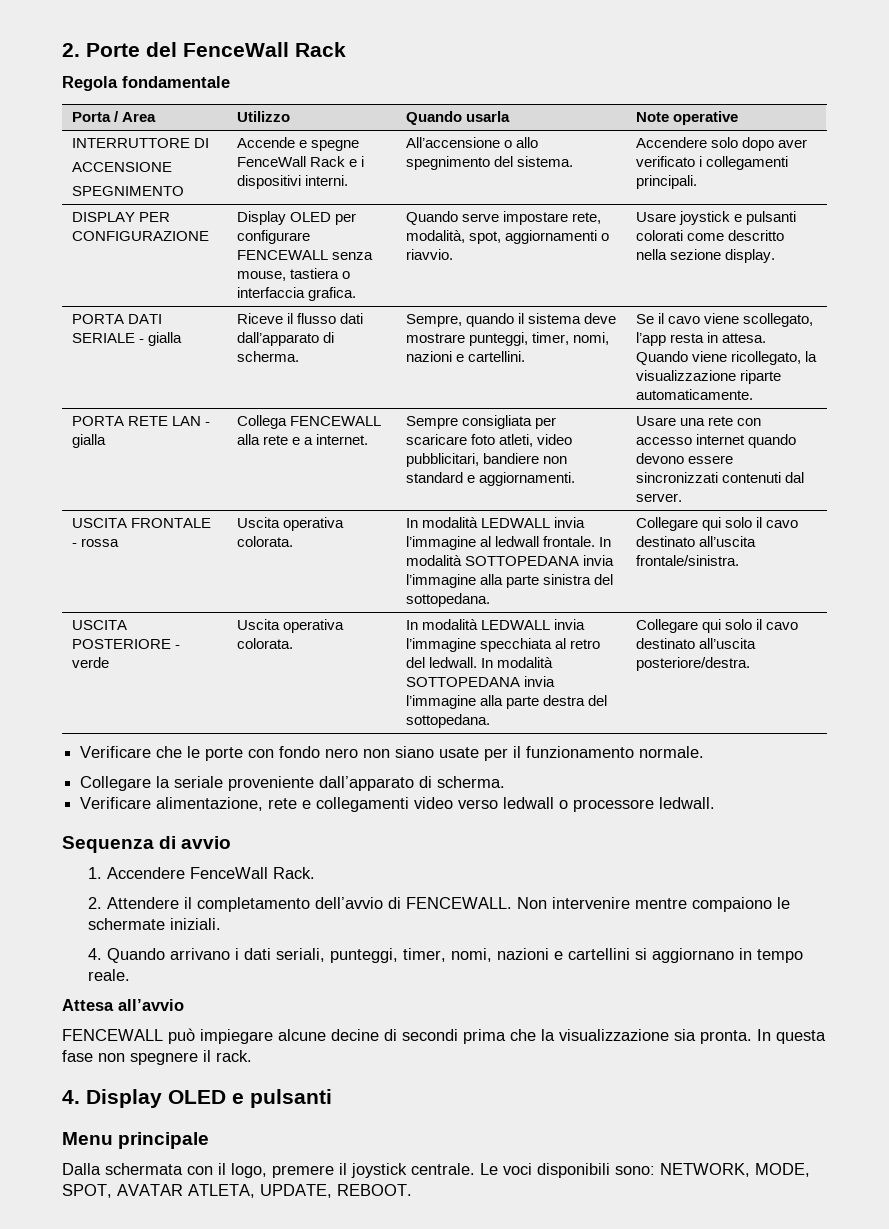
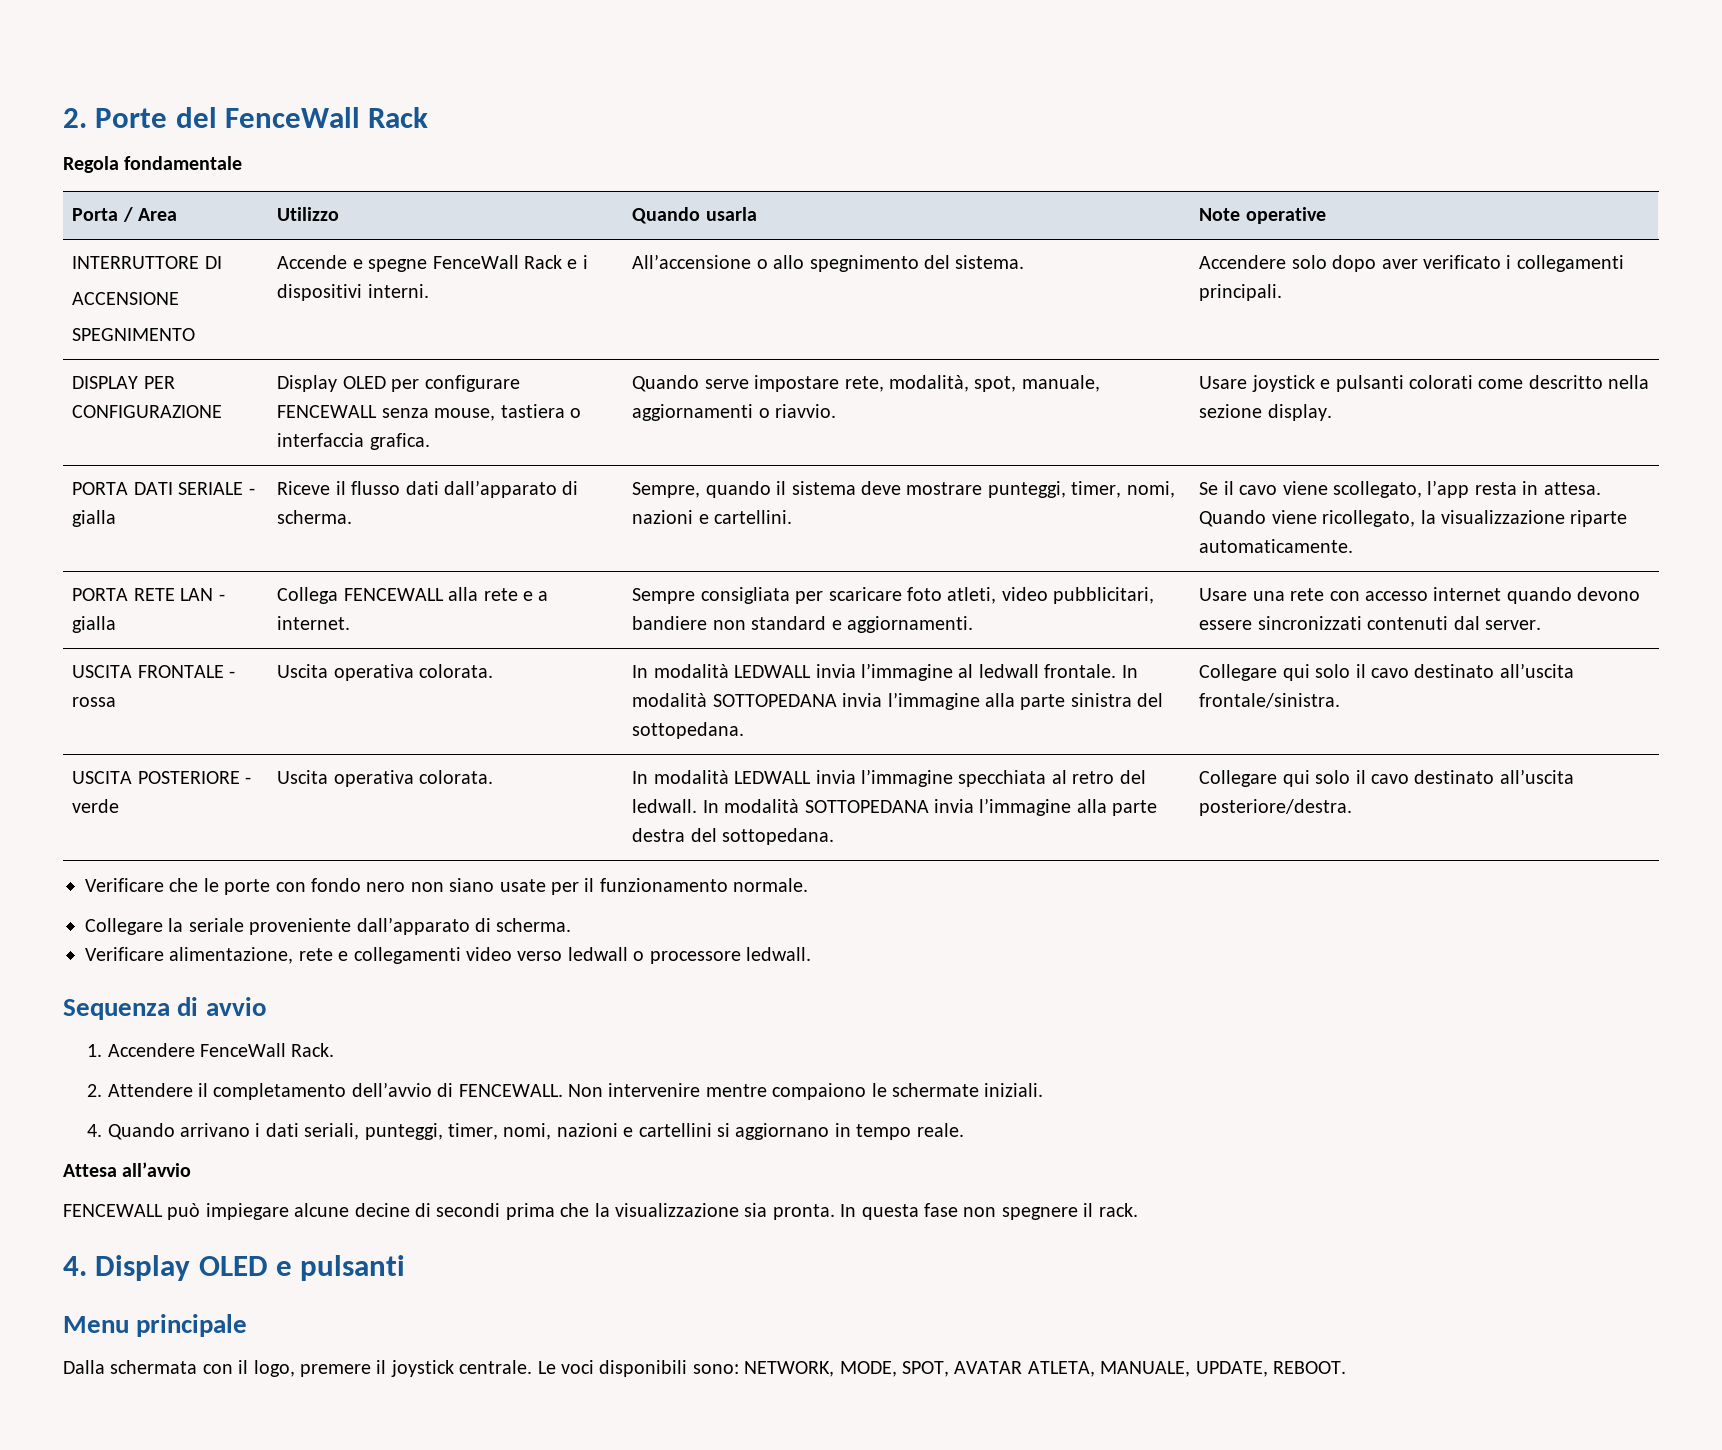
- DISPLAY PER CONFIGURAZIONE | Display OLED per configurare FENCEWALL senza mouse, tastiera o interfaccia grafica. | Quando serve impostare rete, modalità, spot, aggiornamenti o riavvio. | Usare joystick e pulsanti colorati come descritto nella sezione display.
+ DISPLAY PER CONFIGURAZIONE | Display OLED per configurare FENCEWALL senza mouse, tastiera o interfaccia grafica. | Quando serve impostare rete, modalità, spot, manuale, aggiornamenti o riavvio. | Usare joystick e pulsanti colorati come descritto nella sezione display.
- Le voci disponibili sono: NETWORK, MODE, SPOT, AVATAR ATLETA, UPDATE, REBOOT.
+ Le voci disponibili sono: NETWORK, MODE, SPOT, AVATAR ATLETA, MANUALE, UPDATE, REBOOT.

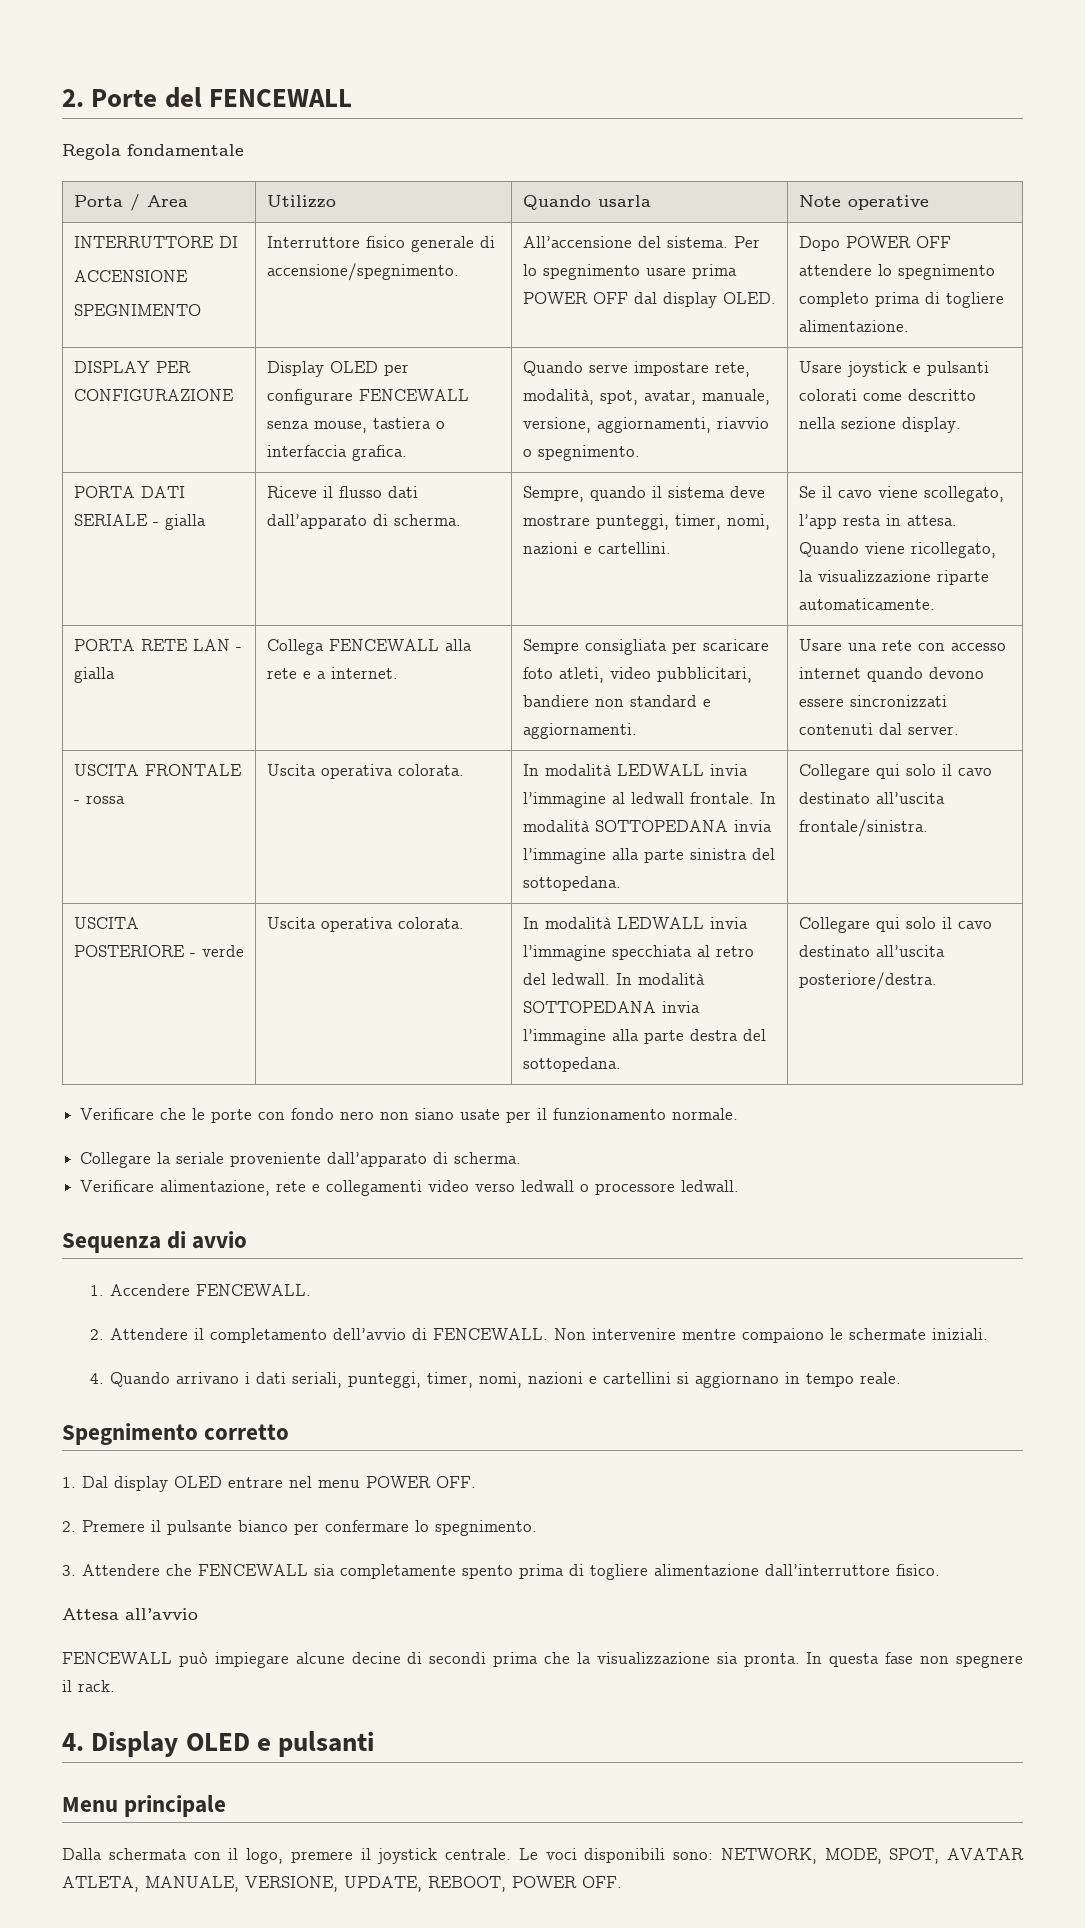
- 2. Porte del FenceWall Rack
+ 2. Porte del FENCEWALL
  INTERRUTTORE DI
  ACCENSIONE
- SPEGNIMENTO | Accende e spegne FenceWall Rack e i dispositivi interni. | All’accensione o allo spegnimento del sistema. | Accendere solo dopo aver verificato i collegamenti principali.
+ SPEGNIMENTO | Interruttore fisico generale di accensione/spegnimento. | All’accensione del sistema. Per lo spegnimento usare prima POWER OFF dal display OLED. | Dopo POWER OFF attendere lo spegnimento completo prima di togliere alimentazione.
- DISPLAY PER CONFIGURAZIONE | Display OLED per configurare FENCEWALL senza mouse, tastiera o interfaccia grafica. | Quando serve impostare rete, modalità, spot, manuale, aggiornamenti o riavvio. | Usare joystick e pulsanti colorati come descritto nella sezione display.
+ DISPLAY PER CONFIGURAZIONE | Display OLED per configurare FENCEWALL senza mouse, tastiera o interfaccia grafica. | Quando serve impostare rete, modalità, spot, avatar, manuale, versione, aggiornamenti, riavvio o spegnimento. | Usare joystick e pulsanti colorati come descritto nella sezione display.
- 1. Accendere FenceWall Rack.
+ 1. Accendere FENCEWALL.
+ Spegnimento corretto
+ 1. Dal display OLED entrare nel menu POWER OFF.
+ 2. Premere il pulsante bianco per confermare lo spegnimento.
+ 3. Attendere che FENCEWALL sia completamente spento prima di togliere alimentazione dall’interruttore fisico.
- Le voci disponibili sono: NETWORK, MODE, SPOT, AVATAR ATLETA, MANUALE, UPDATE, REBOOT.
+ Le voci disponibili sono: NETWORK, MODE, SPOT, AVATAR ATLETA, MANUALE, VERSIONE, UPDATE, REBOOT, POWER OFF.

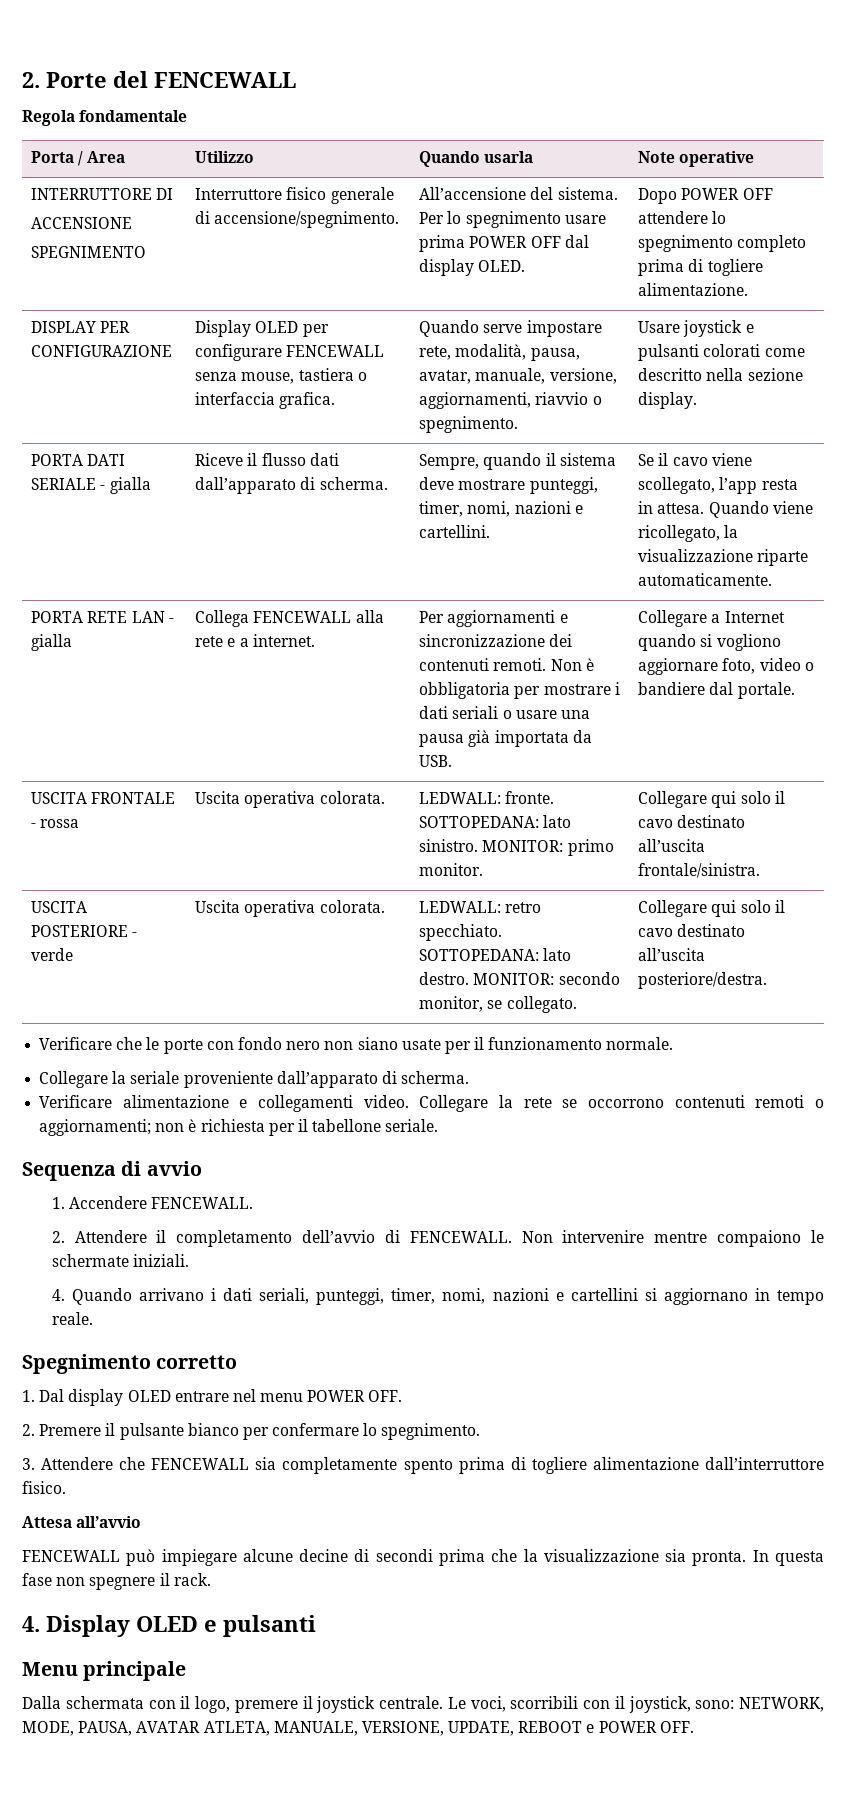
- DISPLAY PER CONFIGURAZIONE | Display OLED per configurare FENCEWALL senza mouse, tastiera o interfaccia grafica. | Quando serve impostare rete, modalità, spot, avatar, manuale, versione, aggiornamenti, riavvio o spegnimento. | Usare joystick e pulsanti colorati come descritto nella sezione display.
+ DISPLAY PER CONFIGURAZIONE | Display OLED per configurare FENCEWALL senza mouse, tastiera o interfaccia grafica. | Quando serve impostare rete, modalità, pausa, avatar, manuale, versione, aggiornamenti, riavvio o spegnimento. | Usare joystick e pulsanti colorati come descritto nella sezione display.
- Sempre consigliata per scaricare foto atleti, video pubblicitari, bandiere non standard e aggiornamenti. | Usare una rete con accesso internet quando devono essere sincronizzati contenuti dal server.
+ Per aggiornamenti e sincronizzazione dei contenuti remoti. Non è obbligatoria per mostrare i dati seriali o usare una pausa già importata da USB. | Collegare a Internet quando si vogliono aggiornare foto, video o bandiere dal portale.
- USCITA FRONTALE - rossa | Uscita operativa colorata. | In modalità LEDWALL invia l’immagine al ledwall frontale. In modalità SOTTOPEDANA invia l’immagine alla parte sinistra del sottopedana. | Collegare qui solo il cavo destinato all’uscita frontale/sinistra.
+ USCITA FRONTALE - rossa | Uscita operativa colorata. | LEDWALL: fronte. SOTTOPEDANA: lato sinistro. MONITOR: primo monitor. | Collegare qui solo il cavo destinato all’uscita frontale/sinistra.
- USCITA POSTERIORE - verde | Uscita operativa colorata. | In modalità LEDWALL invia l’immagine specchiata al retro del ledwall. In modalità SOTTOPEDANA invia l’immagine alla parte destra del sottopedana. | Collegare qui solo il cavo destinato all’uscita posteriore/destra.
+ USCITA POSTERIORE - verde | Uscita operativa colorata. | LEDWALL: retro specchiato. SOTTOPEDANA: lato destro. MONITOR: secondo monitor, se collegato. | Collegare qui solo il cavo destinato all’uscita posteriore/destra.
- Verificare alimentazione, rete e collegamenti video verso ledwall o processore ledwall.
+ Verificare alimentazione e collegamenti video. Collegare la rete se occorrono contenuti remoti o aggiornamenti; non è richiesta per il tabellone seriale.
- Le voci disponibili sono: NETWORK, MODE, SPOT, AVATAR ATLETA, MANUALE, VERSIONE, UPDATE, REBOOT, POWER OFF.
+ Le voci, scorribili con il joystick, sono: NETWORK, MODE, PAUSA, AVATAR ATLETA, MANUALE, VERSIONE, UPDATE, REBOOT e POWER OFF.

